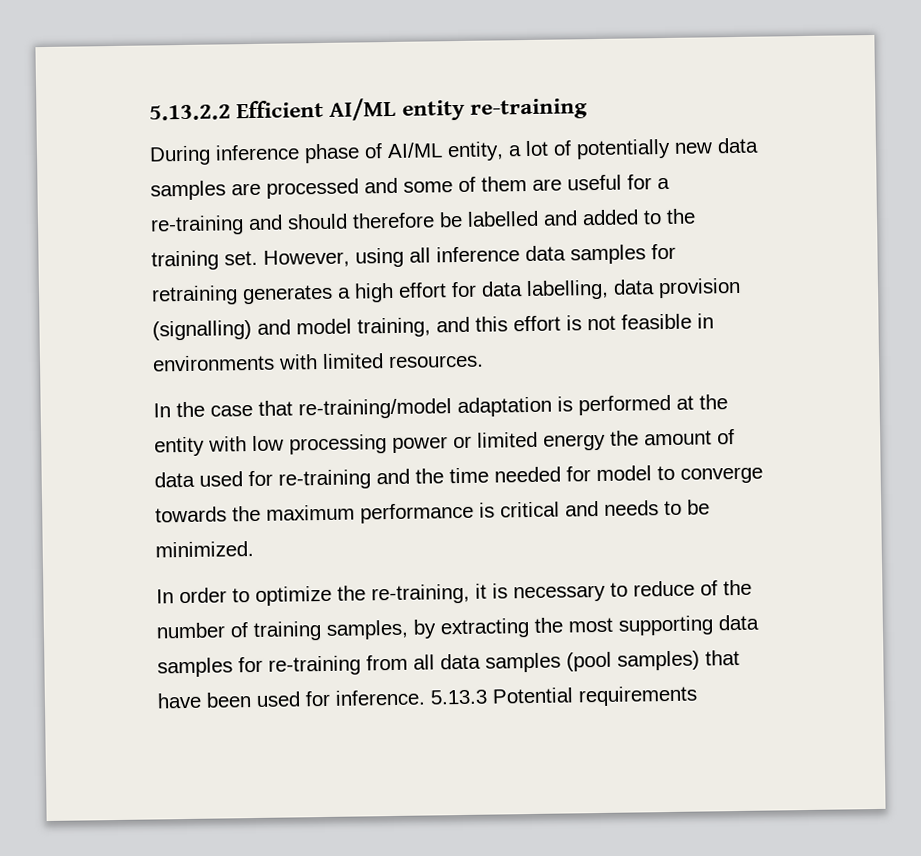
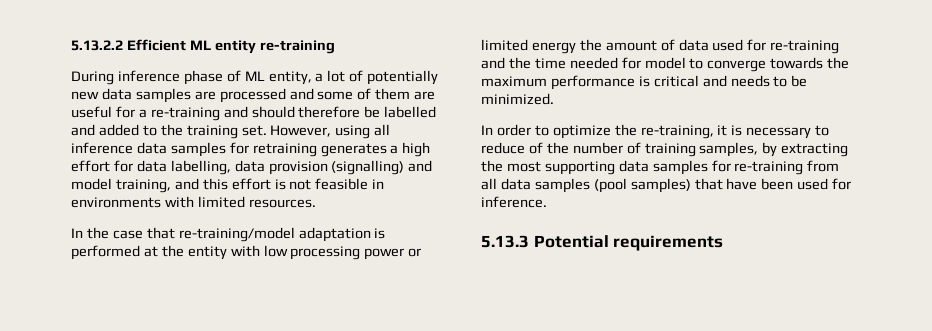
- 5.13.2.2 Efficient AI/ML entity re-training
+ 5.13.2.2 Efficient ML entity re-training
- During inference phase of AI/ML entity, a lot of potentially new data samples are processed and some of them are useful for a re-training and should therefore be labelled and added to the training set.
+ During inference phase of ML entity, a lot of potentially new data samples are processed and some of them are useful for a re-training and should therefore be labelled and added to the training set.
- In order to optimize the re-training, it is necessary to reduce of the number of training samples, by extracting the most supporting data samples for re-training from all data samples (pool samples) that have been used for inference. 5.13.3 Potential requirements
+ In order to optimize the re-training, it is necessary to reduce of the number of training samples, by extracting the most supporting data samples for re-training from all data samples (pool samples) that have been used for inference.
+ 5.13.3 Potential requirements

